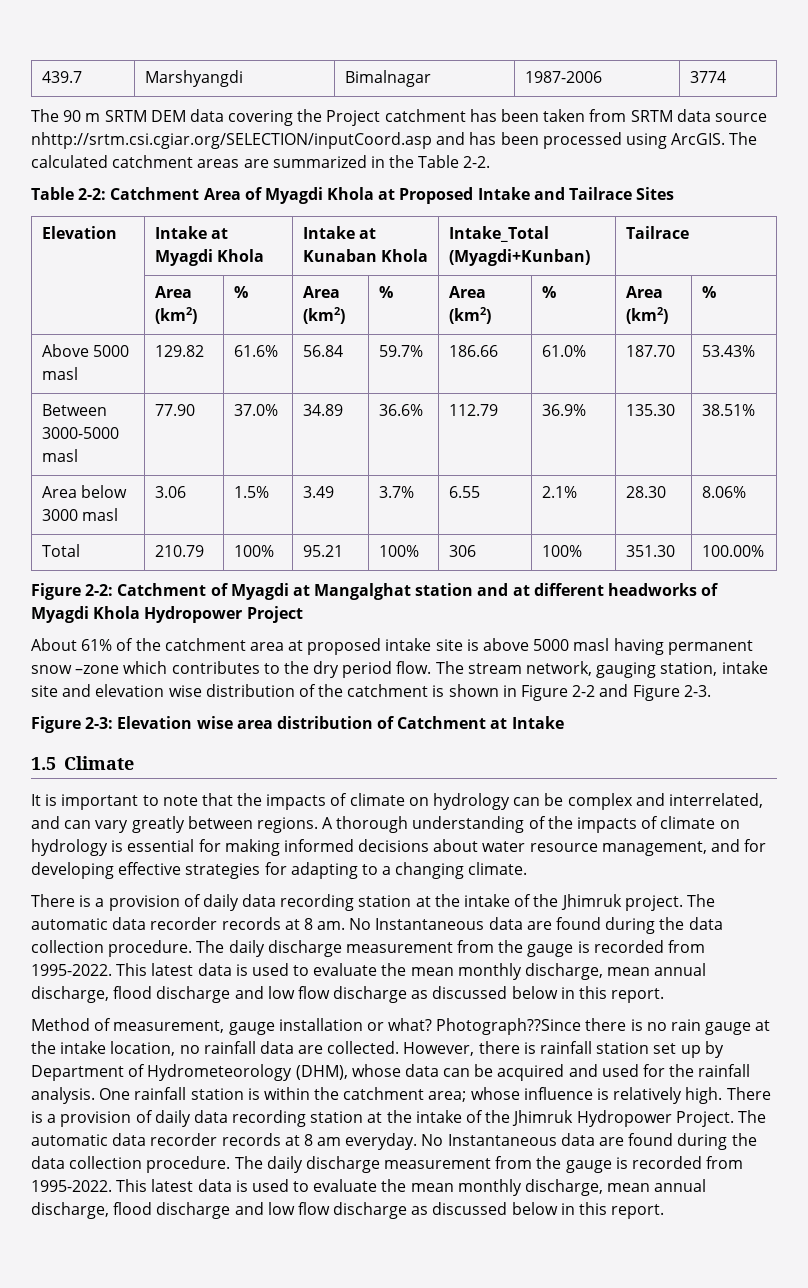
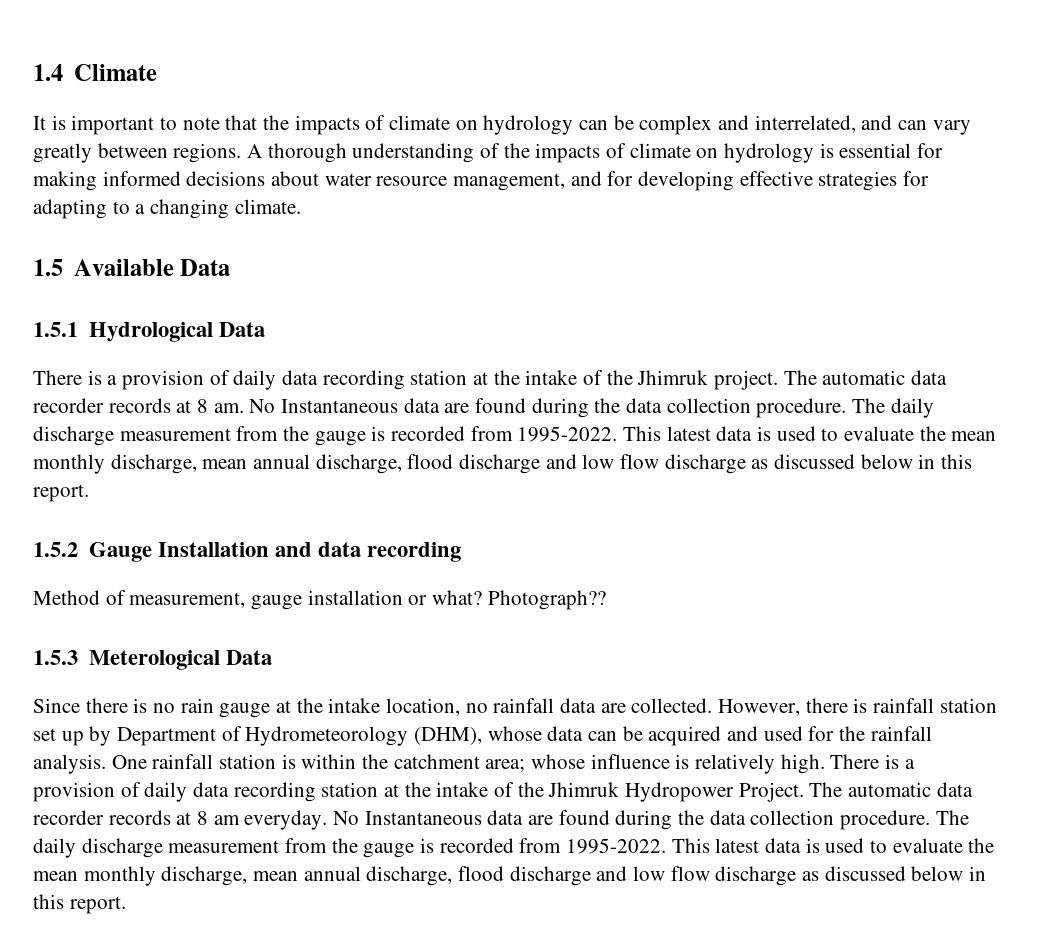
- 439.7 | Marshyangdi | Bimalnagar | 1987-2006 | 3774
- The 90 m SRTM DEM data covering the Project catchment has been taken from SRTM data source nhttp://srtm.csi.cgiar.org/SELECTION/inputCoord.asp and has been processed using ArcGIS. The calculated catchment areas are summarized in the Table 2-2.
- Table 2-2: Catchment Area of Myagdi Khola at Proposed Intake and Tailrace Sites
- Elevation | Intake at Myagdi Khola | Intake at Kunaban Khola | Intake_Total (Myagdi+Kunban) | Tailrace
- | Area (km2) | % | Area (km2) | % | Area (km2) | % | Area (km2) | %
- Above 5000 masl | 129.82 | 61.6% | 56.84 | 59.7% | 186.66 | 61.0% | 187.70 | 53.43%
- Between 3000-5000 masl | 77.90 | 37.0% | 34.89 | 36.6% | 112.79 | 36.9% | 135.30 | 38.51%
- Area below 3000 masl | 3.06 | 1.5% | 3.49 | 3.7% | 6.55 | 2.1% | 28.30 | 8.06%
- Total | 210.79 | 100% | 95.21 | 100% | 306 | 100% | 351.30 | 100.00%
- Figure 2-2: Catchment of Myagdi at Mangalghat station and at different headworks of Myagdi Khola Hydropower Project
- About 61% of the catchment area at proposed intake site is above 5000 masl having permanent snow –zone which contributes to the dry period flow. The stream network, gauging station, intake site and elevation wise distribution of the catchment is shown in Figure 2-2 and Figure 2-3.
- Figure 2-3: Elevation wise area distribution of Catchment at Intake
- 1.5 Climate
+ 1.4 Climate
+ 1.5 Available Data
+ 1.5.1 Hydrological Data
+ 1.5.2 Gauge Installation and data recording
- Photograph??Since there is no rain gauge at the intake location, no rainfall data are collected.
+ Photograph??
+ 1.5.3 Meterological Data
+ Since there is no rain gauge at the intake location, no rainfall data are collected.

